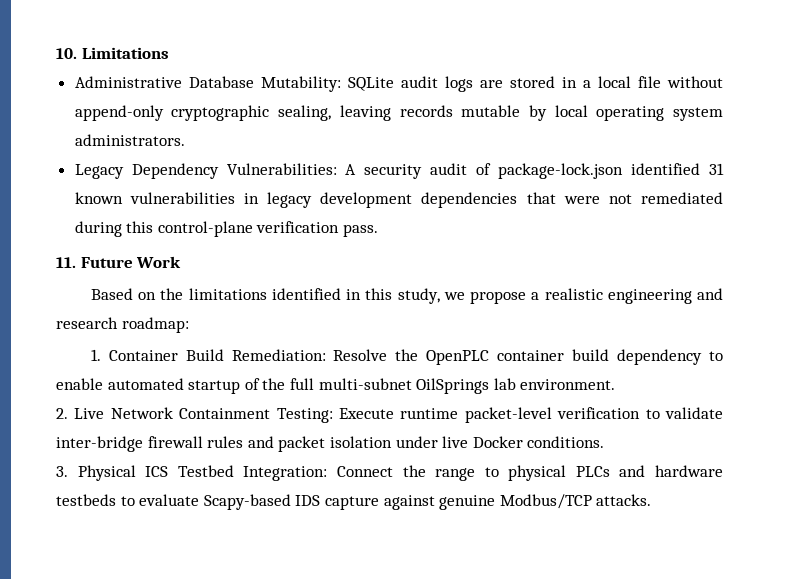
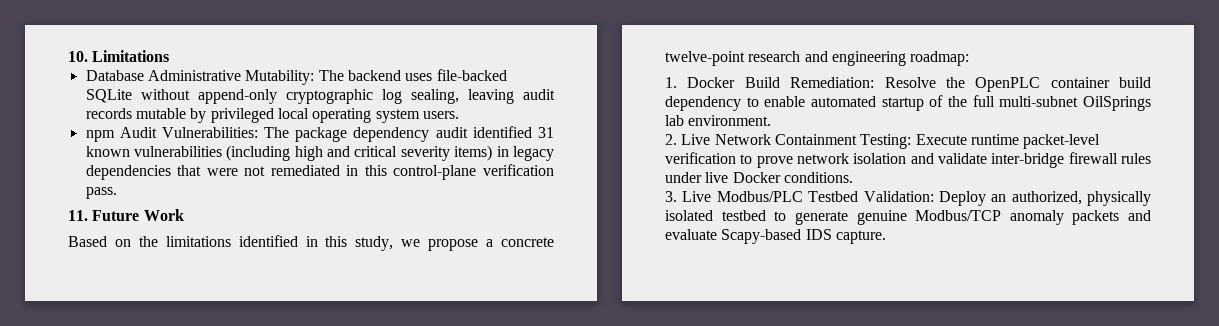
- Administrative Database Mutability: SQLite audit logs are stored in a local file without append-only cryptographic sealing, leaving records mutable by local operating system administrators.
- Legacy Dependency Vulnerabilities: A security audit of package-lock.json identified 31 known vulnerabilities in legacy development dependencies that were not remediated during this control-plane verification pass.
+ Database Administrative Mutability: The backend uses file-backed SQLite without append-only cryptographic log sealing, leaving audit records mutable by privileged local operating system users.
+ npm Audit Vulnerabilities: The package dependency audit identified 31 known vulnerabilities (including high and critical severity items) in legacy dependencies that were not remediated in this control-plane verification pass.
- Based on the limitations identified in this study, we propose a realistic engineering and research roadmap:
+ Based on the limitations identified in this study, we propose a concrete twelve-point research and engineering roadmap:
- 1. Container Build Remediation: Resolve the OpenPLC container build dependency to enable automated startup of the full multi-subnet OilSprings lab environment.
+ 1. Docker Build Remediation: Resolve the OpenPLC container build dependency to enable automated startup of the full multi-subnet OilSprings lab environment.
- 2. Live Network Containment Testing: Execute runtime packet-level verification to validate inter-bridge firewall rules and packet isolation under live Docker conditions.
+ 2. Live Network Containment Testing: Execute runtime packet-level verification to prove network isolation and validate inter-bridge firewall rules under live Docker conditions.
- 3. Physical ICS Testbed Integration: Connect the range to physical PLCs and hardware testbeds to evaluate Scapy-based IDS capture against genuine Modbus/TCP attacks.
+ 3. Live Modbus/PLC Testbed Validation: Deploy an authorized, physically isolated testbed to generate genuine Modbus/TCP anomaly packets and evaluate Scapy-based IDS capture.

